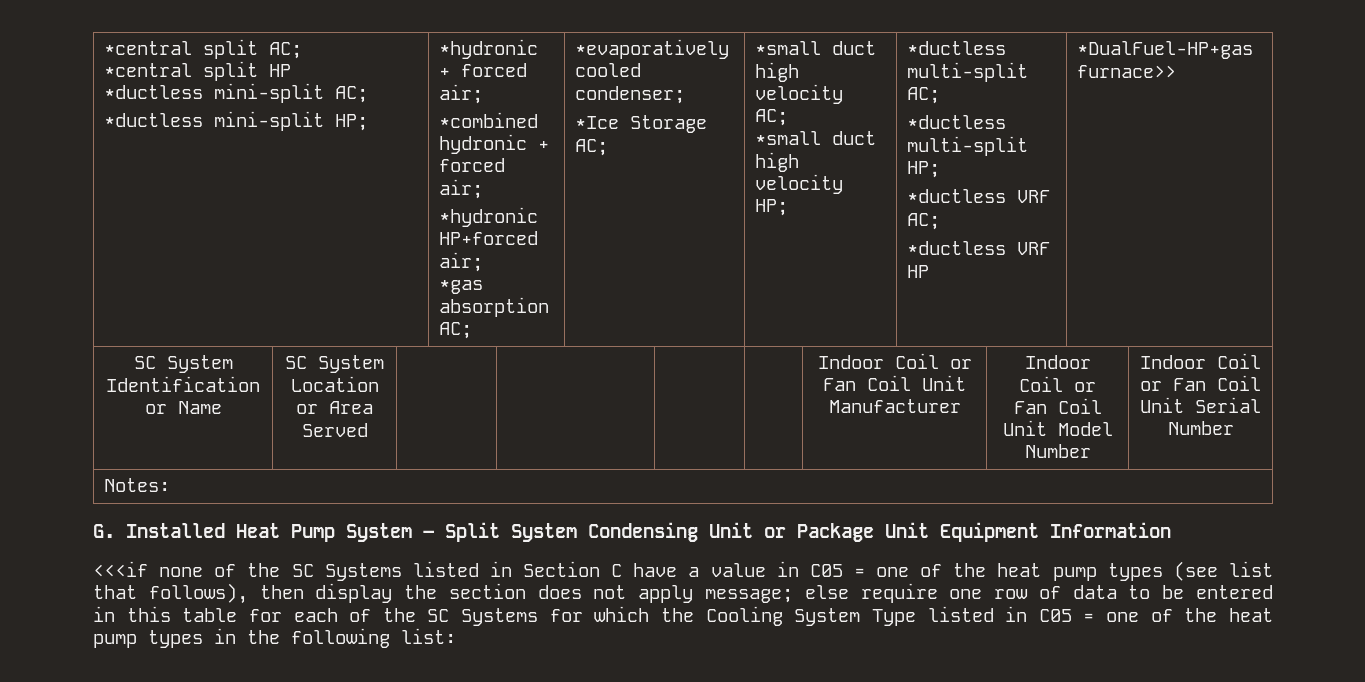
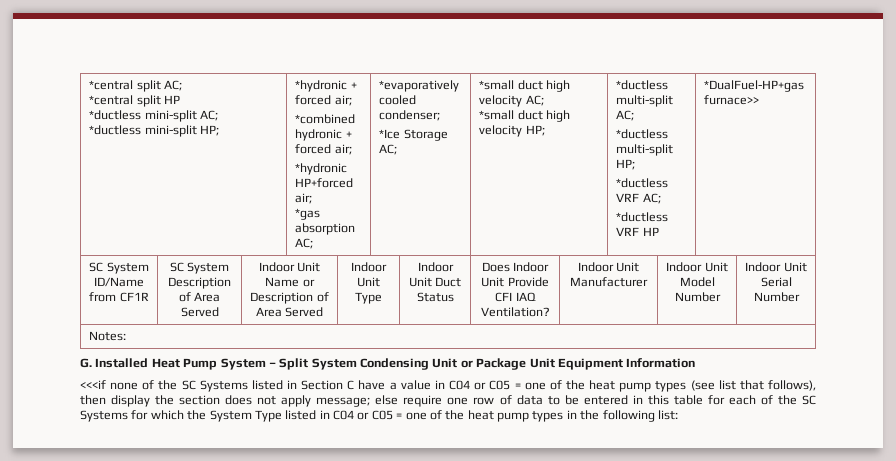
- SC System Identification or Name | SC System Location or Area Served | | | | | Indoor Coil or Fan Coil Unit Manufacturer
+ SC System ID/Name from CF1R | SC System Description of Area Served | Indoor Unit Name or Description of Area Served | Indoor Unit Type | Indoor Unit Duct Status | Does Indoor Unit Provide CFI IAQ Ventilation? | Indoor Unit Manufacturer
- Indoor Coil or Fan Coil Unit Model Number
+ Indoor Unit Model Number
- Indoor Coil or Fan Coil Unit Serial Number
+ Indoor Unit Serial Number
- <<<if none of the SC Systems listed in Section C have a value in C05 = one of the heat pump types (see list that follows), then display the section does not apply message;
+ <<<if none of the SC Systems listed in Section C have a value in C04 or C05 = one of the heat pump types (see list that follows), then display the section does not apply message;
- else require one row of data to be entered in this table for each of the SC Systems for which the Cooling System Type listed in C05 = one of the heat pump types in the following list:
+ else require one row of data to be entered in this table for each of the SC Systems for which the System Type listed in C04 or C05 = one of the heat pump types in the following list:

